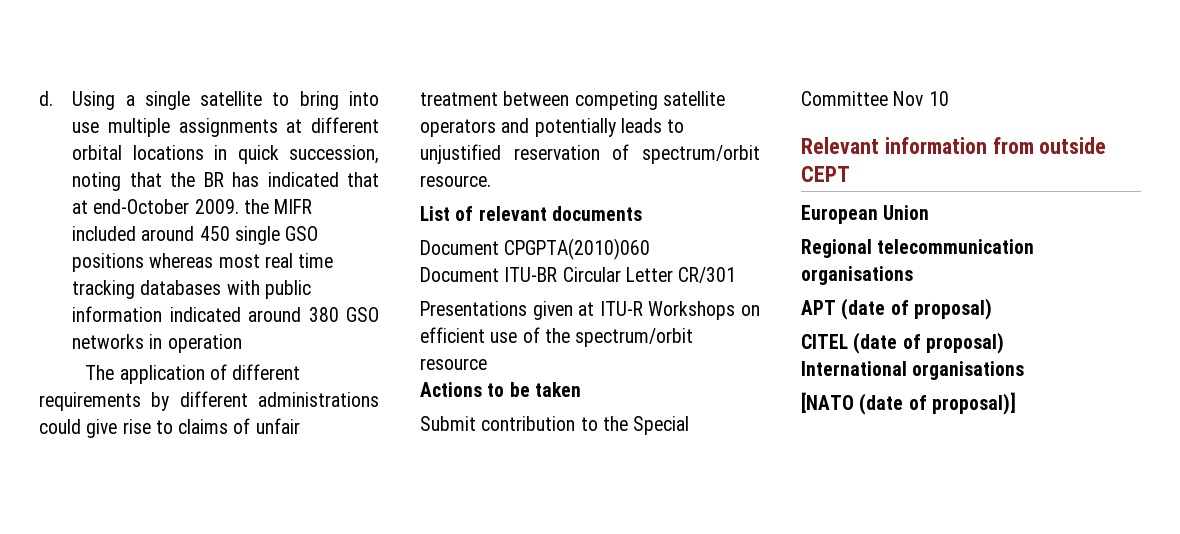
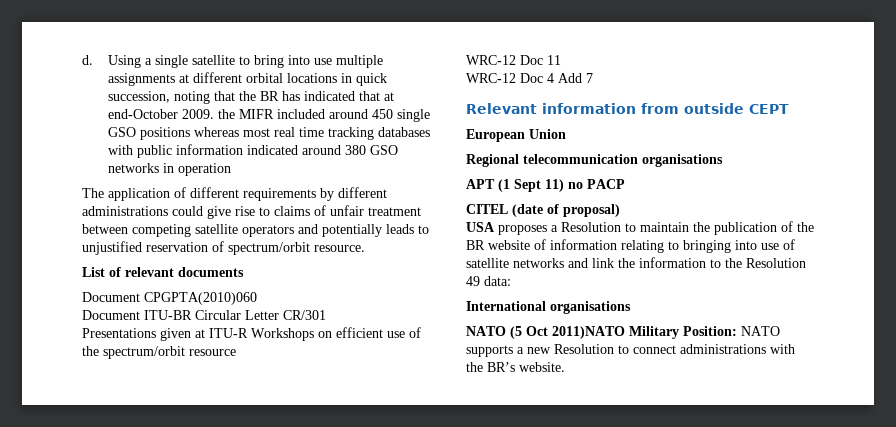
- Actions to be taken
- Submit contribution to the Special Committee Nov 10
+ WRC-12 Doc 11
+ WRC-12 Doc 4 Add 7
- APT (date of proposal)
+ APT (1 Sept 11) no PACP
+ USA proposes a Resolution to maintain the publication of the BR website of information relating to bringing into use of satellite networks and link the information to the Resolution 49 data:
  International organisations
- [NATO (date of proposal)]
+ NATO (5 Oct 2011)NATO Military Position: NATO supports a new Resolution to connect administrations with the BR’s website.

